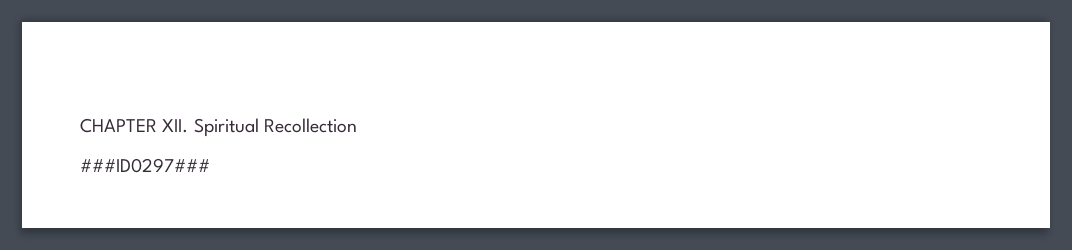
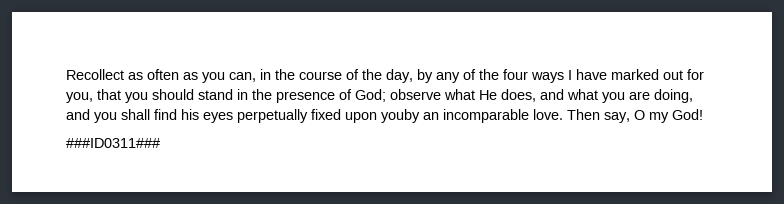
- CHAPTER XII. Spiritual Recollection
- ###ID0297###
+ Recollect as often as you can, in the course of the day, by any of the four ways I have marked out for you, that you should stand in the presence of God; observe what He does, and what you are doing, and you shall find his eyes perpetually fixed upon youby an incomparable love. Then say, O my God!
+ ###ID0311###

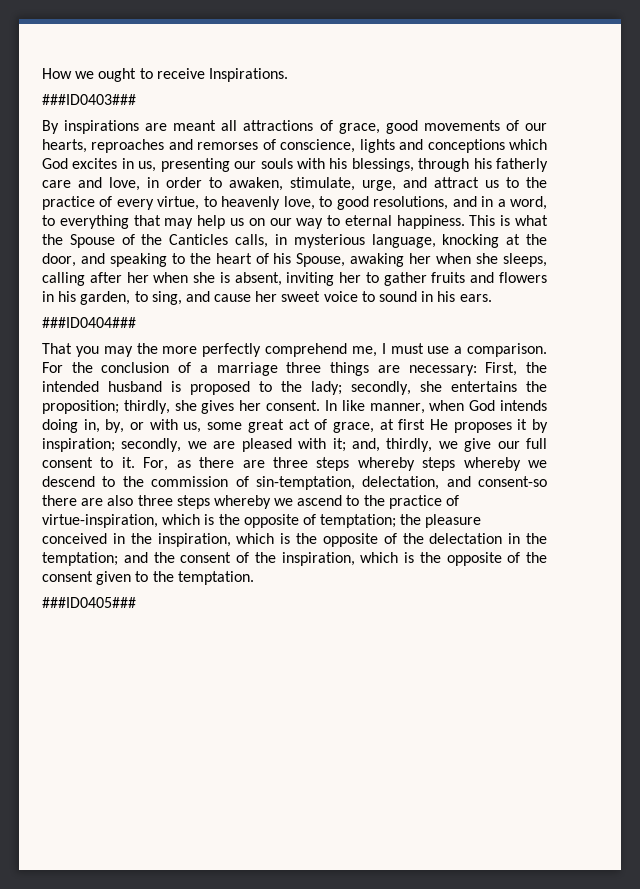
- Recollect as often as you can, in the course of the day, by any of the four ways I have marked out for you, that you should stand in the presence of God; observe what He does, and what you are doing, and you shall find his eyes perpetually fixed upon youby an incomparable love. Then say, O my God!
- ###ID0311###
+ How we ought to receive Inspirations.
+ ###ID0403###
+ By inspirations are meant all attractions of grace, good movements of our hearts, reproaches and remorses of conscience, lights and conceptions which God excites in us, presenting our souls with his blessings, through his fatherly care and love, in order to awaken, stimulate, urge, and attract us to the practice of every virtue, to heavenly love, to good resolutions, and in a word, to everything that may help us on our way to eternal happiness. This is what the Spouse of the Canticles calls, in mysterious language, knocking at the door, and speaking to the heart of his Spouse, awaking her when she sleeps, calling after her when she is absent, inviting her to gather fruits and flowers in his garden, to sing, and cause her sweet voice to sound in his ears.
+ ###ID0404###
+ That you may the more perfectly comprehend me, I must use a comparison. For the conclusion of a marriage three things are necessary: First, the intended husband is proposed to the lady; secondly, she entertains the proposition; thirdly, she gives her consent. In like manner, when God intends doing in, by, or with us, some great act of grace, at first He proposes it by inspiration; secondly, we are pleased with it; and, thirdly, we give our full consent to it. For, as there are three steps whereby steps whereby we descend to the commission of sin-temptation, delectation, and consent-so there are also three steps whereby we ascend to the practice of virtue-inspiration, which is the opposite of temptation; the pleasure conceived in the inspiration, which is the opposite of the delectation in the temptation; and the consent of the inspiration, which is the opposite of the consent given to the temptation.
+ ###ID0405###

